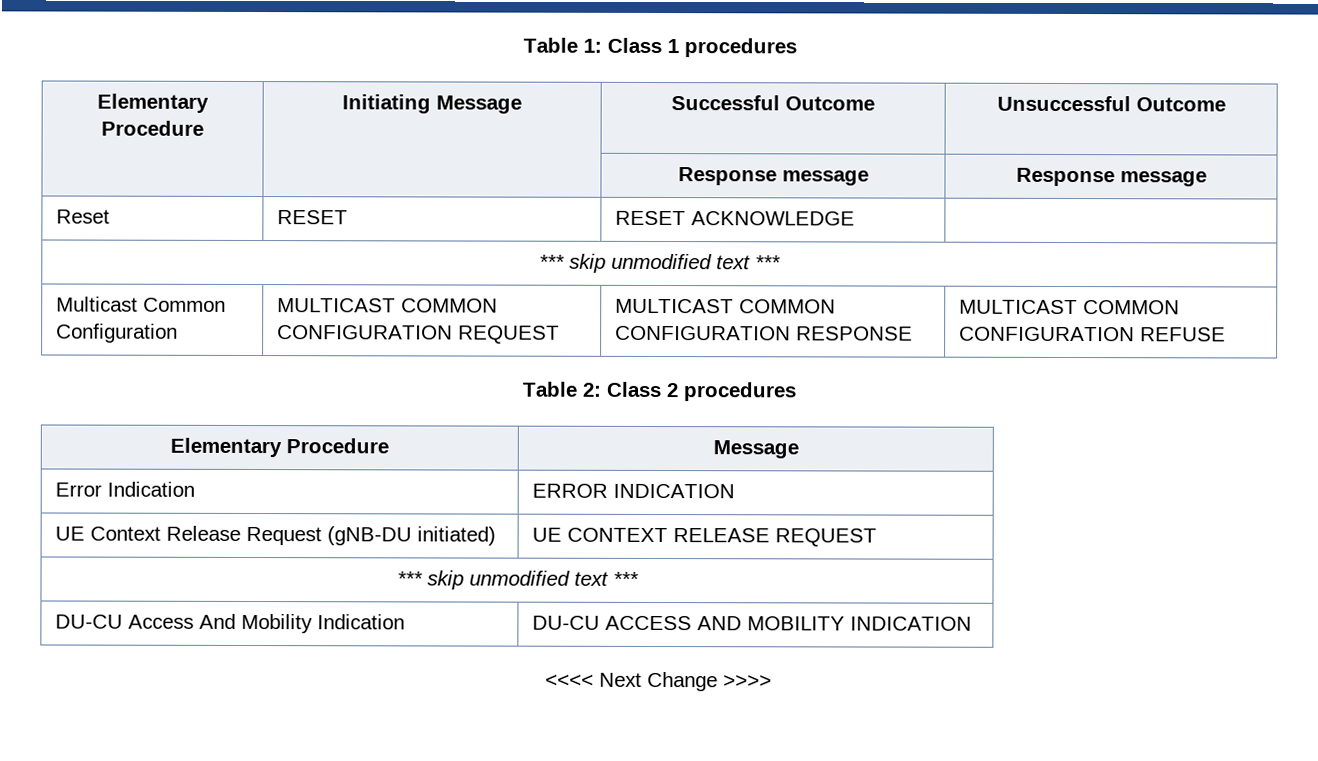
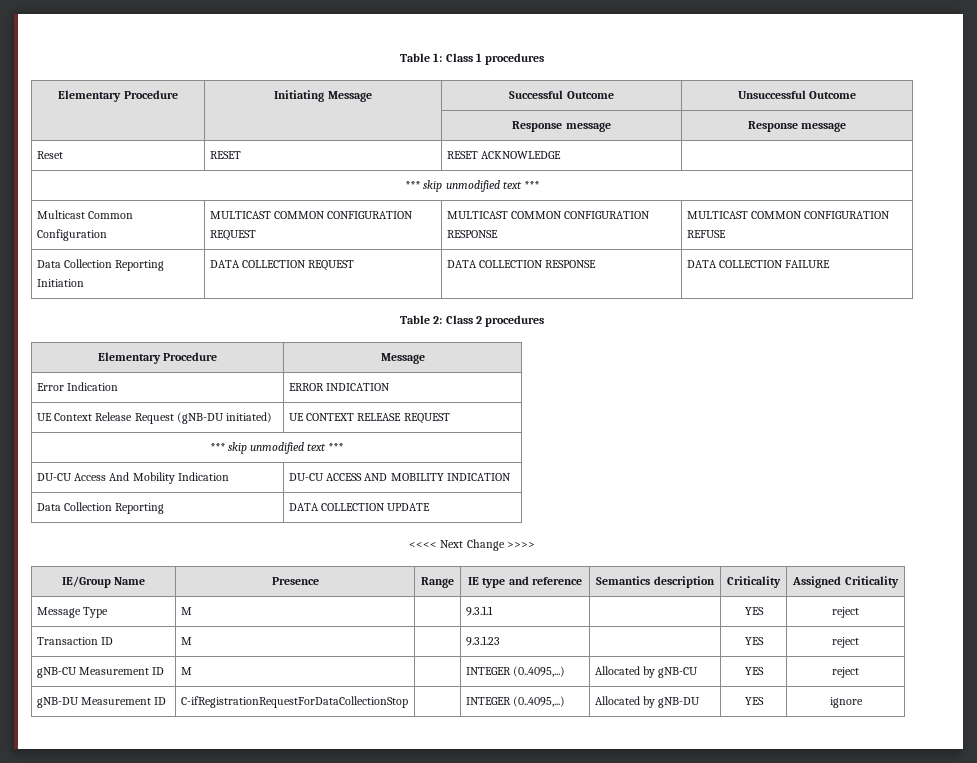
+ Data Collection Reporting Initiation | DATA COLLECTION REQUEST | DATA COLLECTION RESPONSE | DATA COLLECTION FAILURE
+ Data Collection Reporting | DATA COLLECTION UPDATE
  <<<< Next Change >>>>
+ IE/Group Name | Presence | Range | IE type and reference | Semantics description | Criticality | Assigned Criticality
+ Message Type | M | | 9.3.1.1 | | YES | reject
+ Transaction ID | M | | 9.3.1.23 | | YES | reject
+ gNB-CU Measurement ID | M | | INTEGER (0..4095,...) | Allocated by gNB-CU | YES | reject
+ gNB-DU Measurement ID | C-ifRegistrationRequestForDataCollectionStop | | INTEGER (0..4095,...) | Allocated by gNB-DU | YES | ignore

